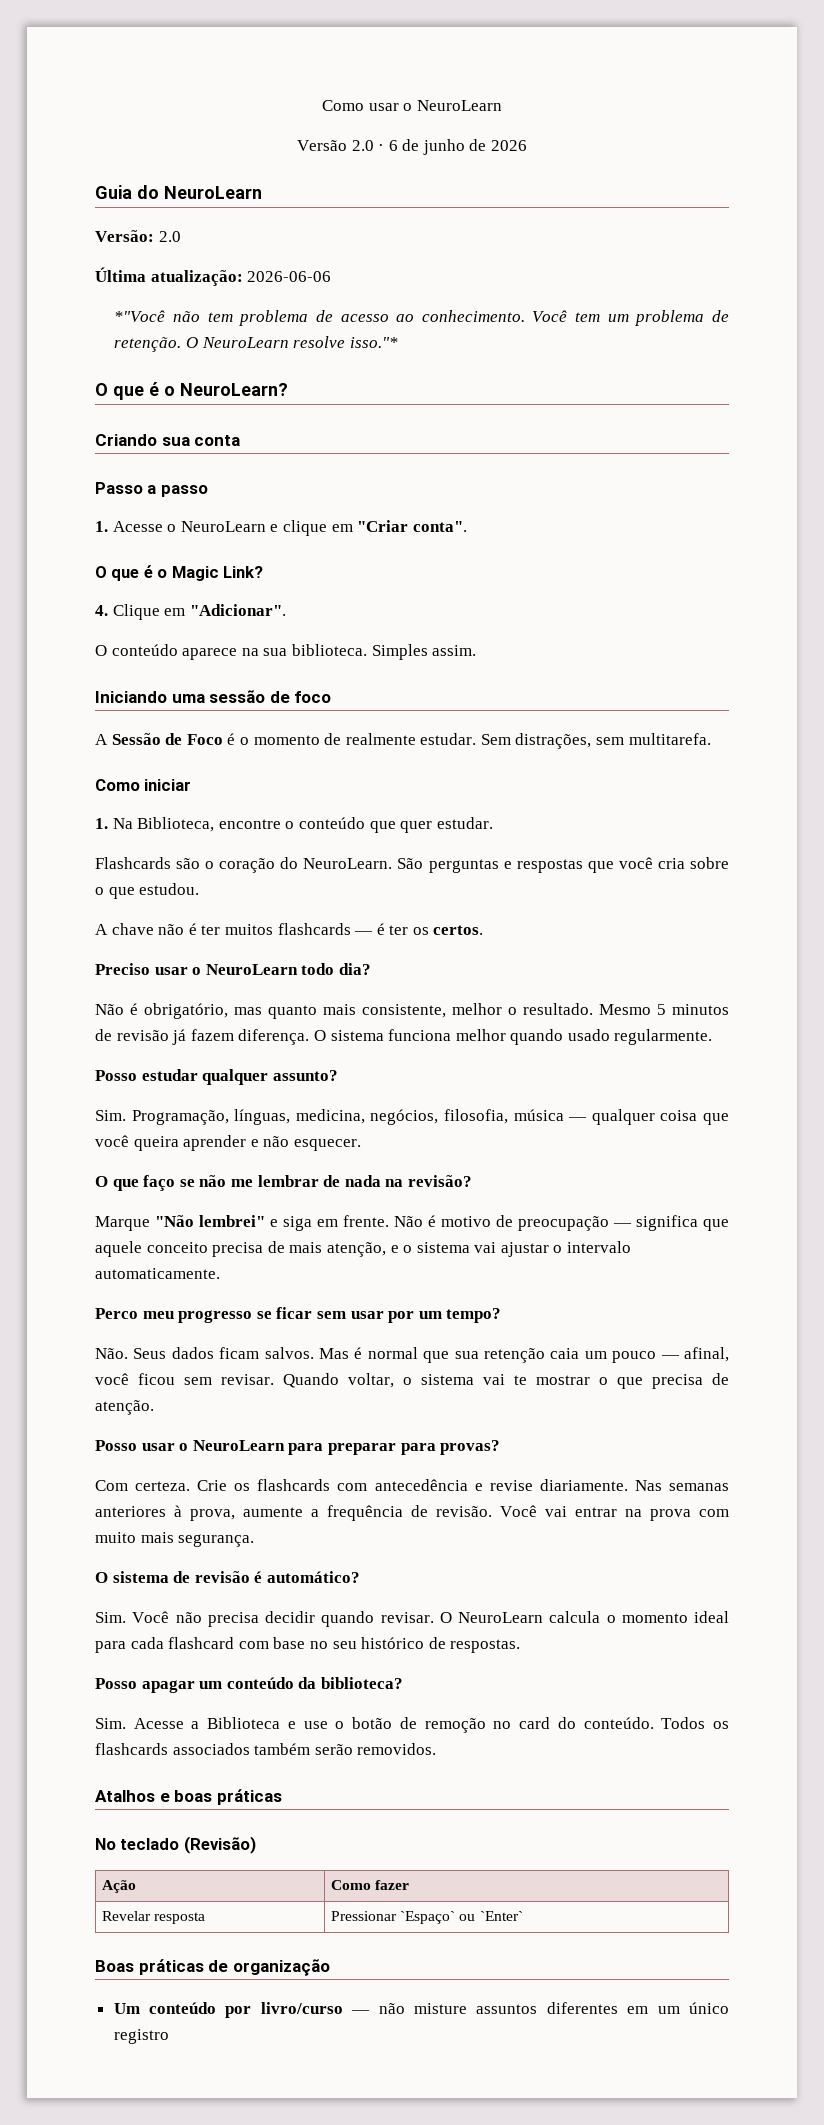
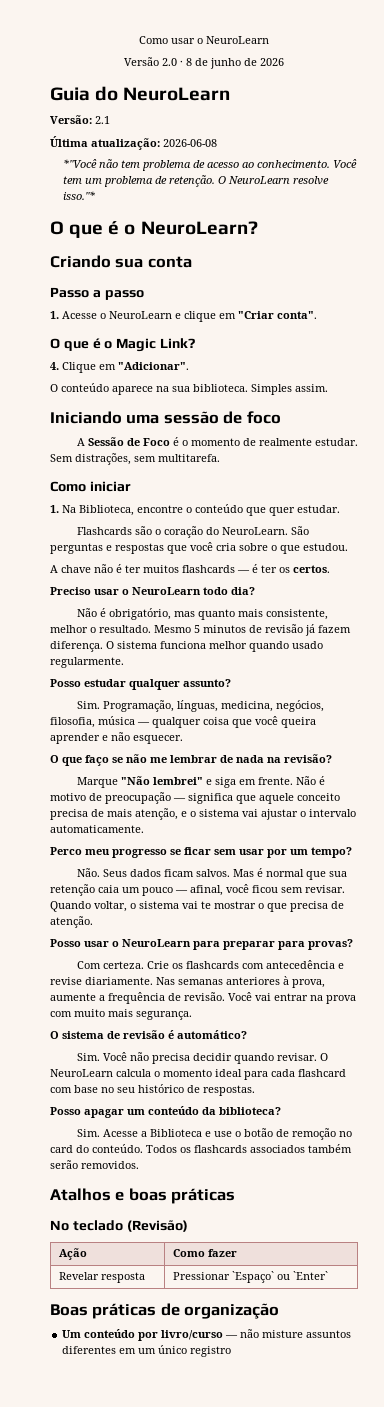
- Versão 2.0 · 6 de junho de 2026
+ Versão 2.0 · 8 de junho de 2026
- Versão: 2.0
+ Versão: 2.1
- Última atualização: 2026-06-06
+ Última atualização: 2026-06-08

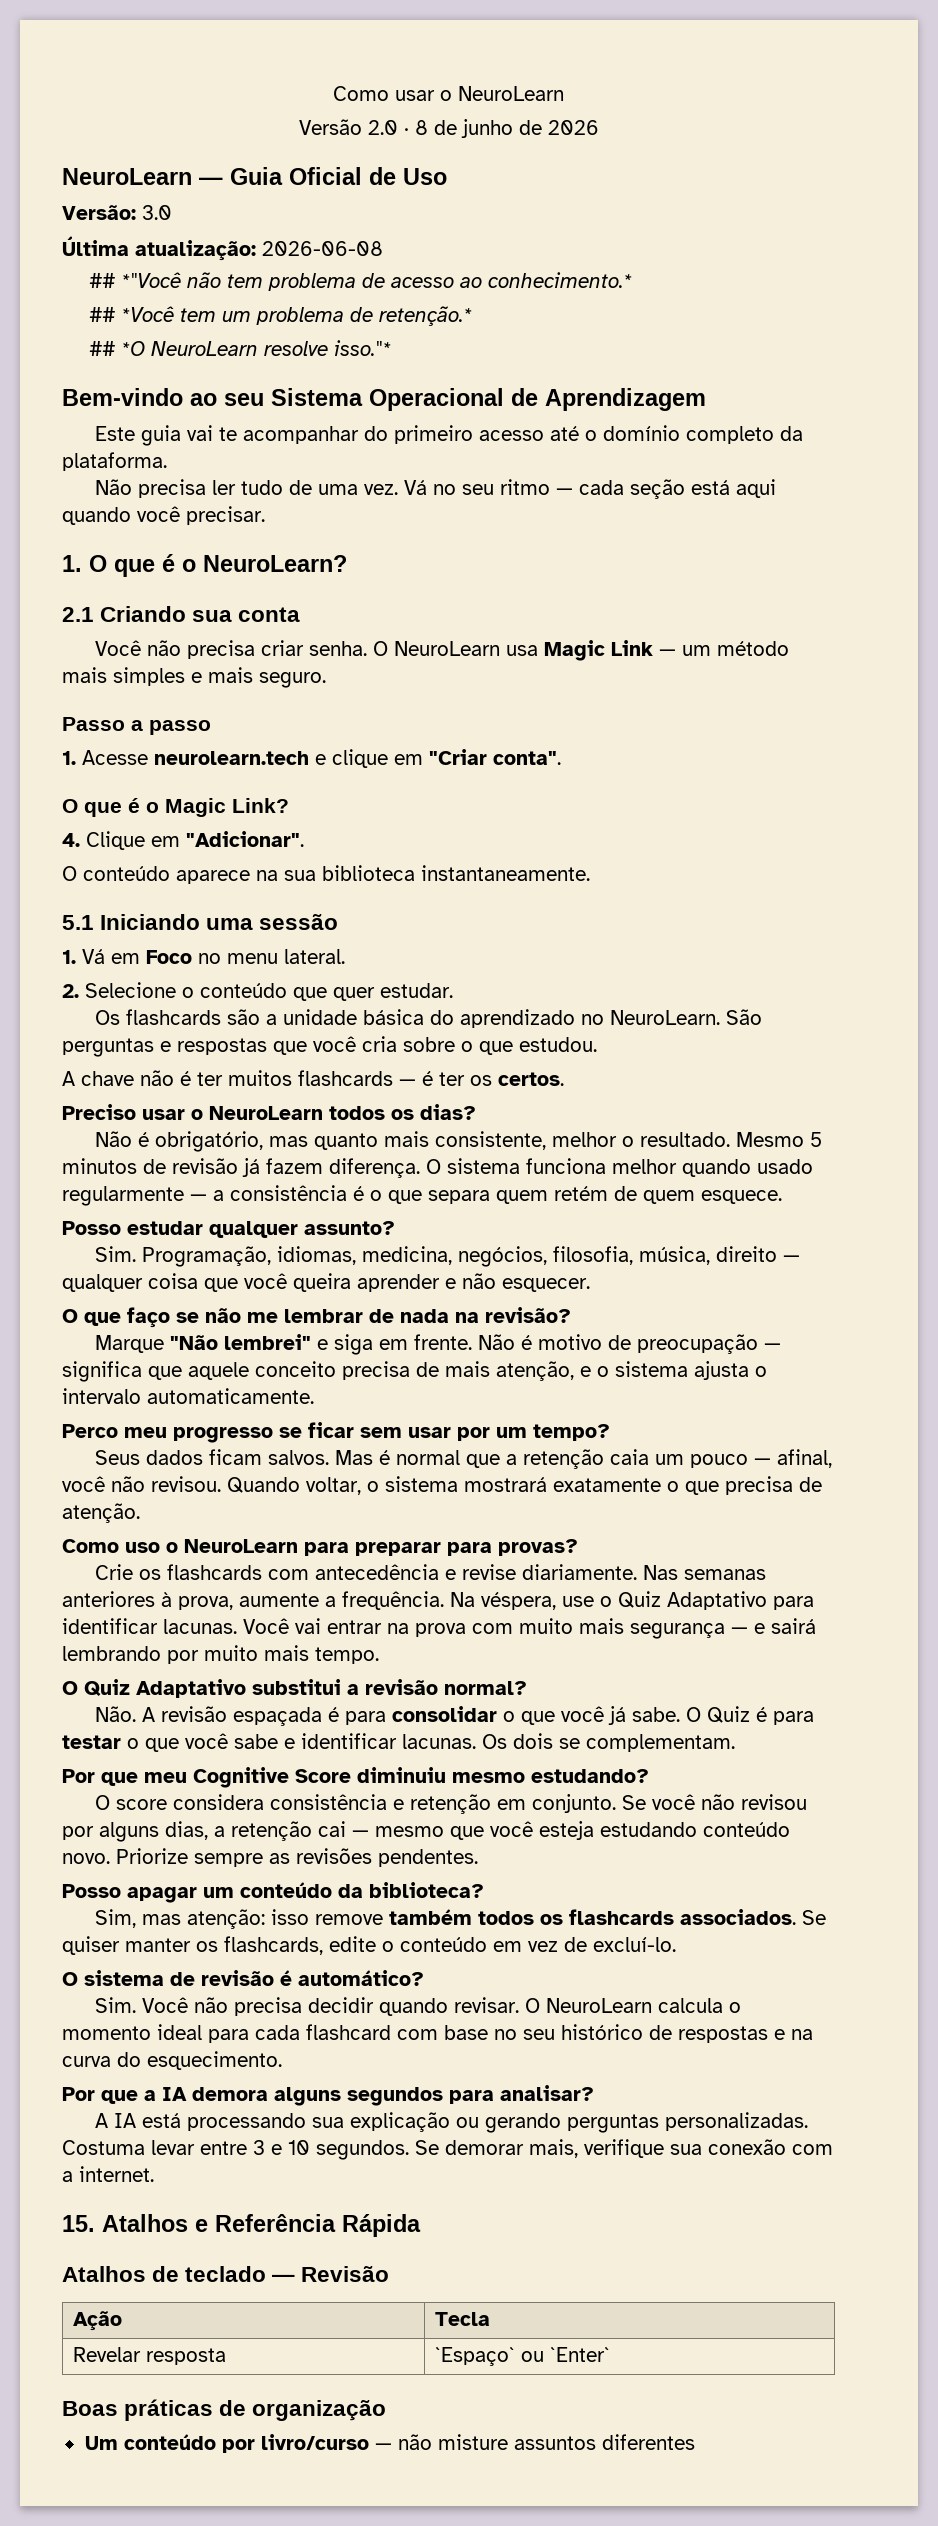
- Guia do NeuroLearn
+ NeuroLearn — Guia Oficial de Uso
- Versão: 2.1
+ Versão: 3.0
- *"Você não tem problema de acesso ao conhecimento. Você tem um problema de retenção. O NeuroLearn resolve isso."*
+ ## *"Você não tem problema de acesso ao conhecimento.*
+ ## *Você tem um problema de retenção.*
+ ## *O NeuroLearn resolve isso."*
- O que é o NeuroLearn?
+ Bem-vindo ao seu Sistema Operacional de Aprendizagem
+ Este guia vai te acompanhar do primeiro acesso até o domínio completo da plataforma.
+ Não precisa ler tudo de uma vez. Vá no seu ritmo — cada seção está aqui quando você precisar.
+ 1. O que é o NeuroLearn?
- Criando sua conta
+ 2.1 Criando sua conta
+ Você não precisa criar senha. O NeuroLearn usa Magic Link — um método mais simples e mais seguro.
- 1. Acesse o NeuroLearn e clique em "Criar conta".
+ 1. Acesse neurolearn.tech e clique em "Criar conta".
- O conteúdo aparece na sua biblioteca. Simples assim.
- Iniciando uma sessão de foco
- A Sessão de Foco é o momento de realmente estudar. Sem distrações, sem multitarefa.
- Como iniciar
- 1. Na Biblioteca, encontre o conteúdo que quer estudar.
+ O conteúdo aparece na sua biblioteca instantaneamente.
+ 5.1 Iniciando uma sessão
+ 1. Vá em Foco no menu lateral.
+ 2. Selecione o conteúdo que quer estudar.
- Flashcards são o coração do NeuroLearn.
+ Os flashcards são a unidade básica do aprendizado no NeuroLearn.
- Preciso usar o NeuroLearn todo dia?
+ Preciso usar o NeuroLearn todos os dias?
- O sistema funciona melhor quando usado regularmente.
+ O sistema funciona melhor quando usado regularmente — a consistência é o que separa quem retém de quem esquece.
- Sim. Programação, línguas, medicina, negócios, filosofia, música — qualquer coisa que você queira aprender e não esquecer.
+ Sim. Programação, idiomas, medicina, negócios, filosofia, música, direito — qualquer coisa que você queira aprender e não esquecer.
- Não é motivo de preocupação — significa que aquele conceito precisa de mais atenção, e o sistema vai ajustar o intervalo automaticamente.
+ Não é motivo de preocupação — significa que aquele conceito precisa de mais atenção, e o sistema ajusta o intervalo automaticamente.
- Não. Seus dados ficam salvos.
+ Seus dados ficam salvos.
- Mas é normal que sua retenção caia um pouco — afinal, você ficou sem revisar.
+ Mas é normal que a retenção caia um pouco — afinal, você não revisou.
- Quando voltar, o sistema vai te mostrar o que precisa de atenção.
+ Quando voltar, o sistema mostrará exatamente o que precisa de atenção.
- Posso usar o NeuroLearn para preparar para provas?
+ Como uso o NeuroLearn para preparar para provas?
- Com certeza.
- Nas semanas anteriores à prova, aumente a frequência de revisão.
+ Nas semanas anteriores à prova, aumente a frequência. Na véspera, use o Quiz Adaptativo para identificar lacunas.
- Você vai entrar na prova com muito mais segurança.
+ Você vai entrar na prova com muito mais segurança — e sairá lembrando por muito mais tempo.
+ O Quiz Adaptativo substitui a revisão normal?
+ Não. A revisão espaçada é para consolidar o que você já sabe. O Quiz é para testar o que você sabe e identificar lacunas. Os dois se complementam.
+ Por que meu Cognitive Score diminuiu mesmo estudando?
+ O score considera consistência e retenção em conjunto. Se você não revisou por alguns dias, a retenção cai — mesmo que você esteja estudando conteúdo novo. Priorize sempre as revisões pendentes.
+ Posso apagar um conteúdo da biblioteca?
+ Sim, mas atenção: isso remove também todos os flashcards associados. Se quiser manter os flashcards, edite o conteúdo em vez de excluí-lo.
- O NeuroLearn calcula o momento ideal para cada flashcard com base no seu histórico de respostas.
- Posso apagar um conteúdo da biblioteca?
- Sim. Acesse a Biblioteca e use o botão de remoção no card do conteúdo. Todos os flashcards associados também serão removidos.
- Atalhos e boas práticas
- No teclado (Revisão)
+ O NeuroLearn calcula o momento ideal para cada flashcard com base no seu histórico de respostas e na curva do esquecimento.
+ Por que a IA demora alguns segundos para analisar?
+ A IA está processando sua explicação ou gerando perguntas personalizadas. Costuma levar entre 3 e 10 segundos. Se demorar mais, verifique sua conexão com a internet.
+ 15. Atalhos e Referência Rápida
+ Atalhos de teclado — Revisão
- Ação | Como fazer
+ Ação | Tecla
- Revelar resposta | Pressionar `Espaço` ou `Enter`
+ Revelar resposta | `Espaço` ou `Enter`
- Um conteúdo por livro/curso — não misture assuntos diferentes em um único registro
+ Um conteúdo por livro/curso — não misture assuntos diferentes

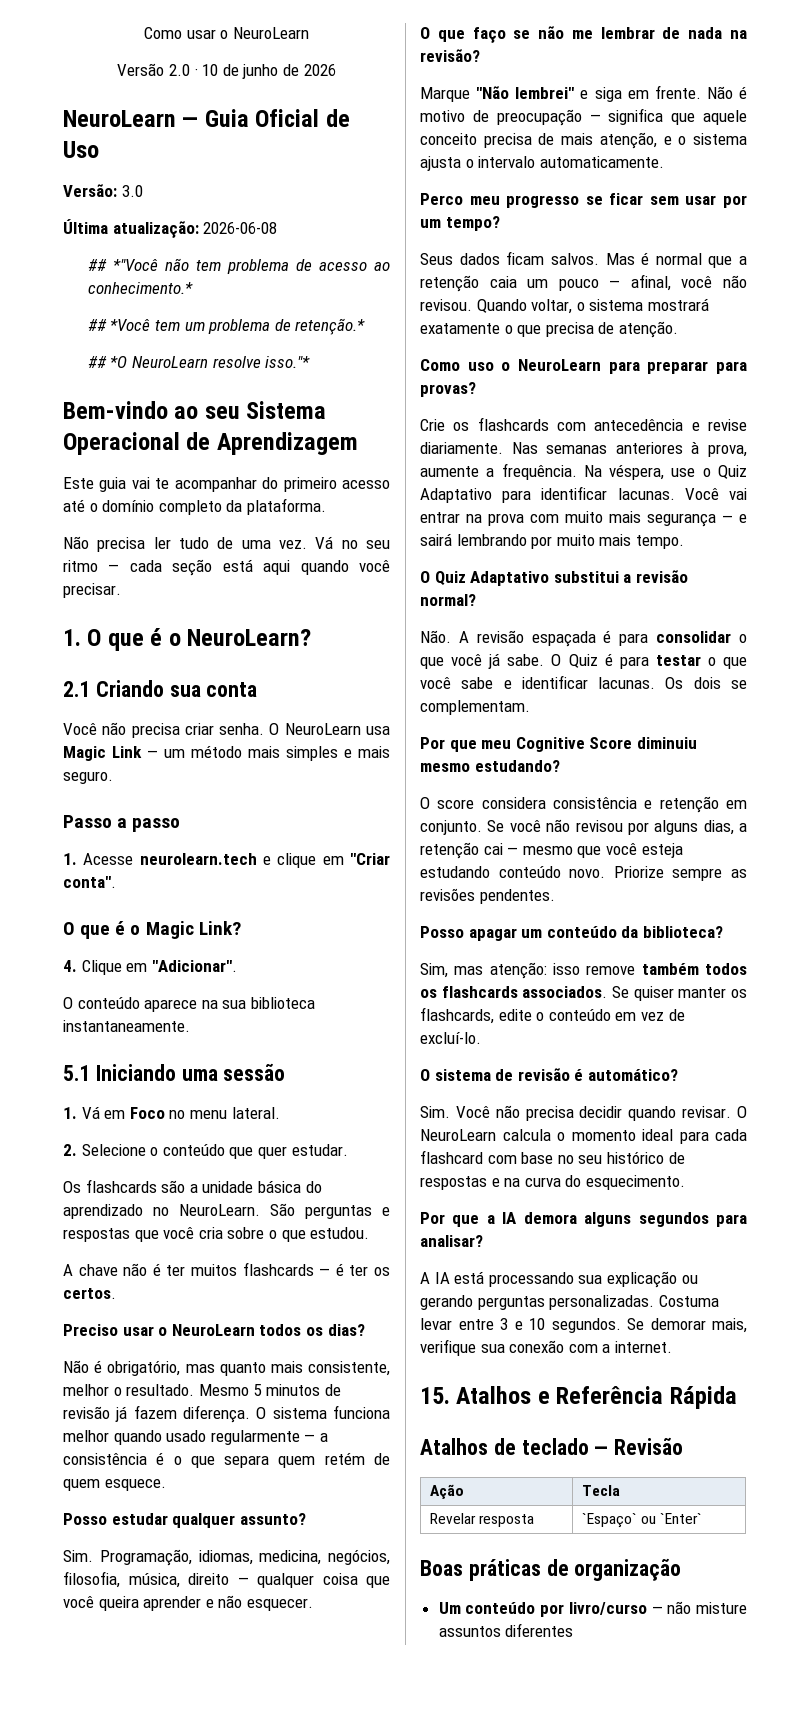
- Versão 2.0 · 8 de junho de 2026
+ Versão 2.0 · 10 de junho de 2026

